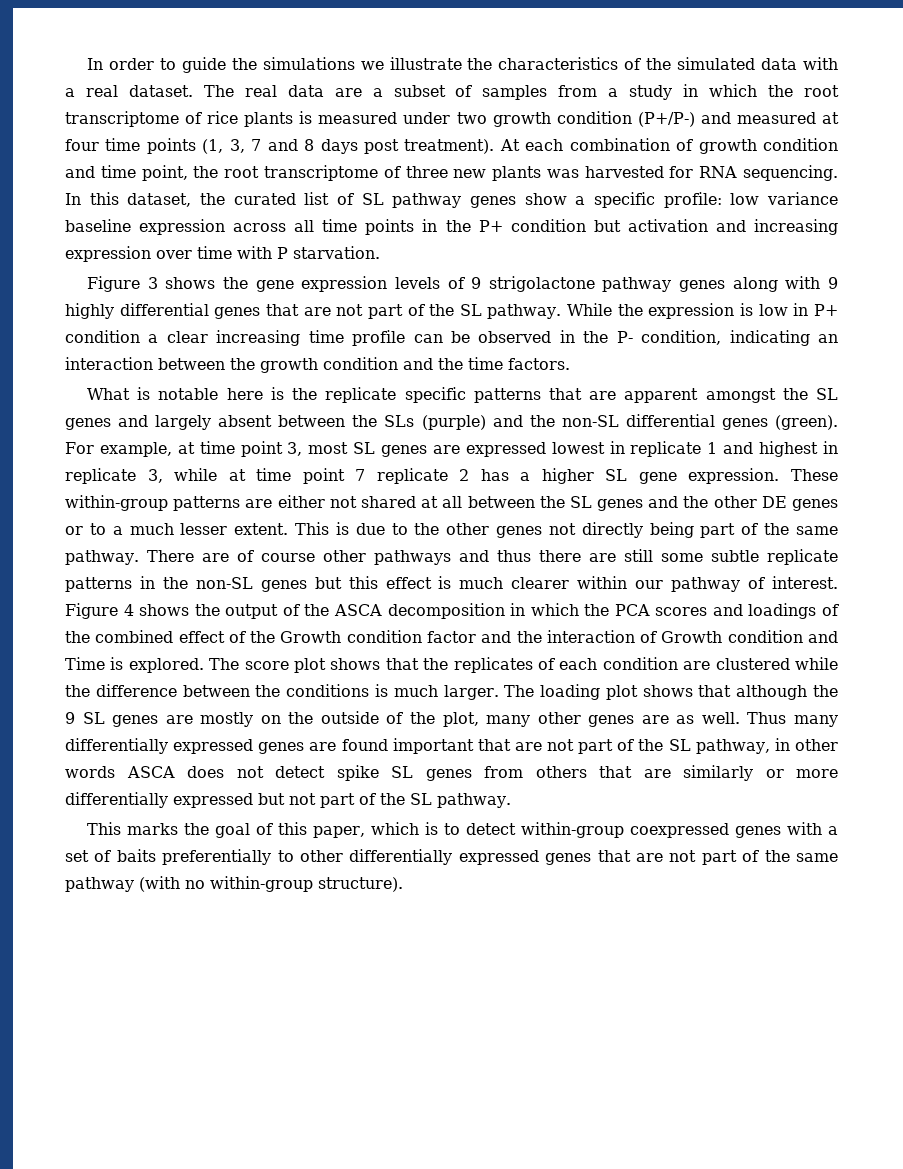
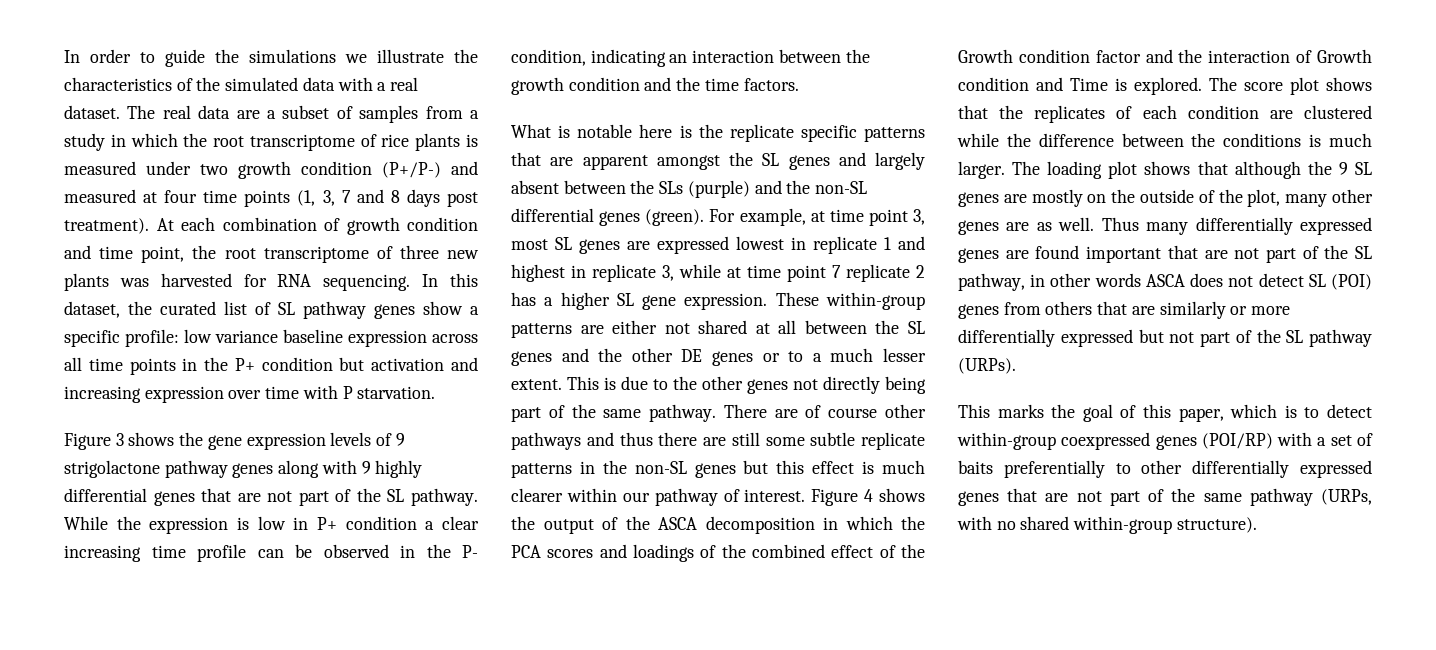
- Thus many differentially expressed genes are found important that are not part of the SL pathway, in other words ASCA does not detect spike SL genes from others that are similarly or more differentially expressed but not part of the SL pathway.
+ Thus many differentially expressed genes are found important that are not part of the SL pathway, in other words ASCA does not detect SL (POI) genes from others that are similarly or more differentially expressed but not part of the SL pathway (URPs).
- This marks the goal of this paper, which is to detect within-group coexpressed genes with a set of baits preferentially to other differentially expressed genes that are not part of the same pathway (with no within-group structure).
+ This marks the goal of this paper, which is to detect within-group coexpressed genes (POI/RP) with a set of baits preferentially to other differentially expressed genes that are not part of the same pathway (URPs, with no shared within-group structure).

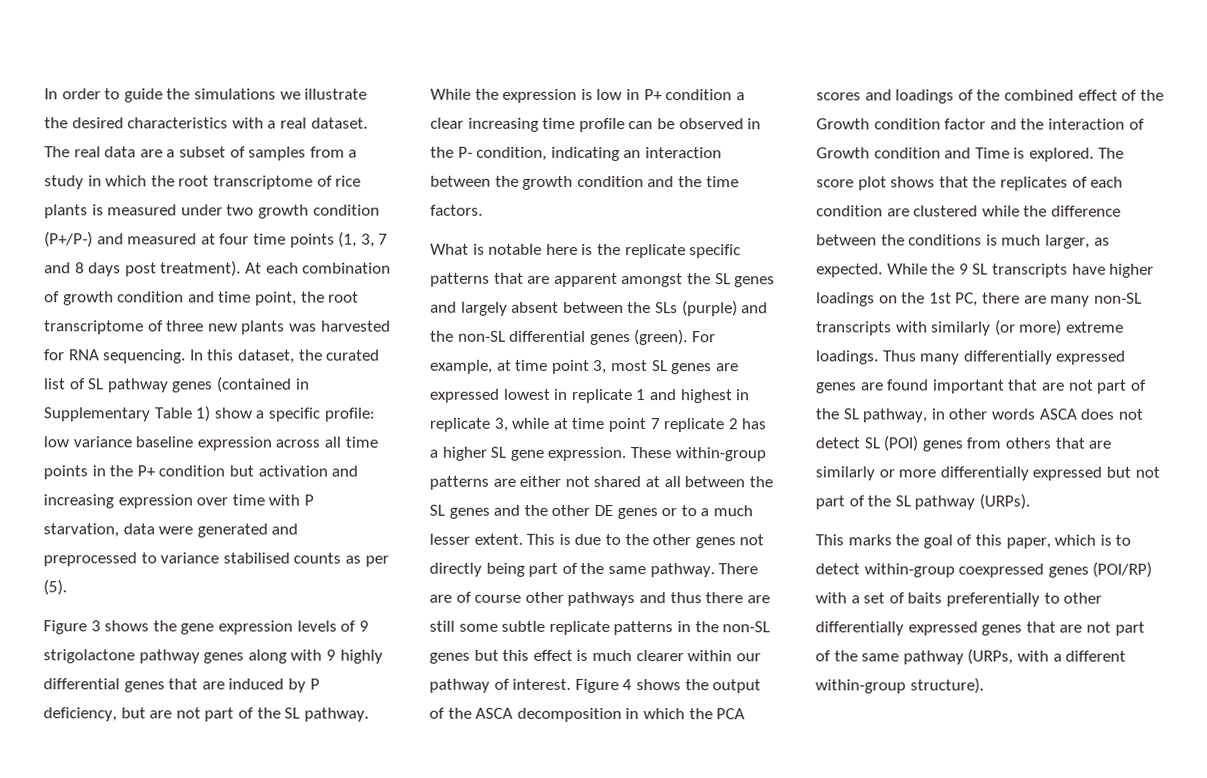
- In order to guide the simulations we illustrate the characteristics of the simulated data with a real dataset.
+ In order to guide the simulations we illustrate the desired characteristics with a real dataset.
- In this dataset, the curated list of SL pathway genes show a specific profile: low variance baseline expression across all time points in the P+ condition but activation and increasing expression over time with P starvation.
+ In this dataset, the curated list of SL pathway genes (contained in Supplementary Table 1) show a specific profile: low variance baseline expression across all time points in the P+ condition but activation and increasing expression over time with P starvation, data were generated and preprocessed to variance stabilised counts as per (5).
- Figure 3 shows the gene expression levels of 9 strigolactone pathway genes along with 9 highly differential genes that are not part of the SL pathway.
+ Figure 3 shows the gene expression levels of 9 strigolactone pathway genes along with 9 highly differential genes that are induced by P deficiency, but are not part of the SL pathway.
- The score plot shows that the replicates of each condition are clustered while the difference between the conditions is much larger. The loading plot shows that although the 9 SL genes are mostly on the outside of the plot, many other genes are as well.
+ The score plot shows that the replicates of each condition are clustered while the difference between the conditions is much larger, as expected. While the 9 SL transcripts have higher loadings on the 1st PC, there are many non-SL transcripts with similarly (or more) extreme loadings.
- This marks the goal of this paper, which is to detect within-group coexpressed genes (POI/RP) with a set of baits preferentially to other differentially expressed genes that are not part of the same pathway (URPs, with no shared within-group structure).
+ This marks the goal of this paper, which is to detect within-group coexpressed genes (POI/RP) with a set of baits preferentially to other differentially expressed genes that are not part of the same pathway (URPs, with a different within-group structure).

